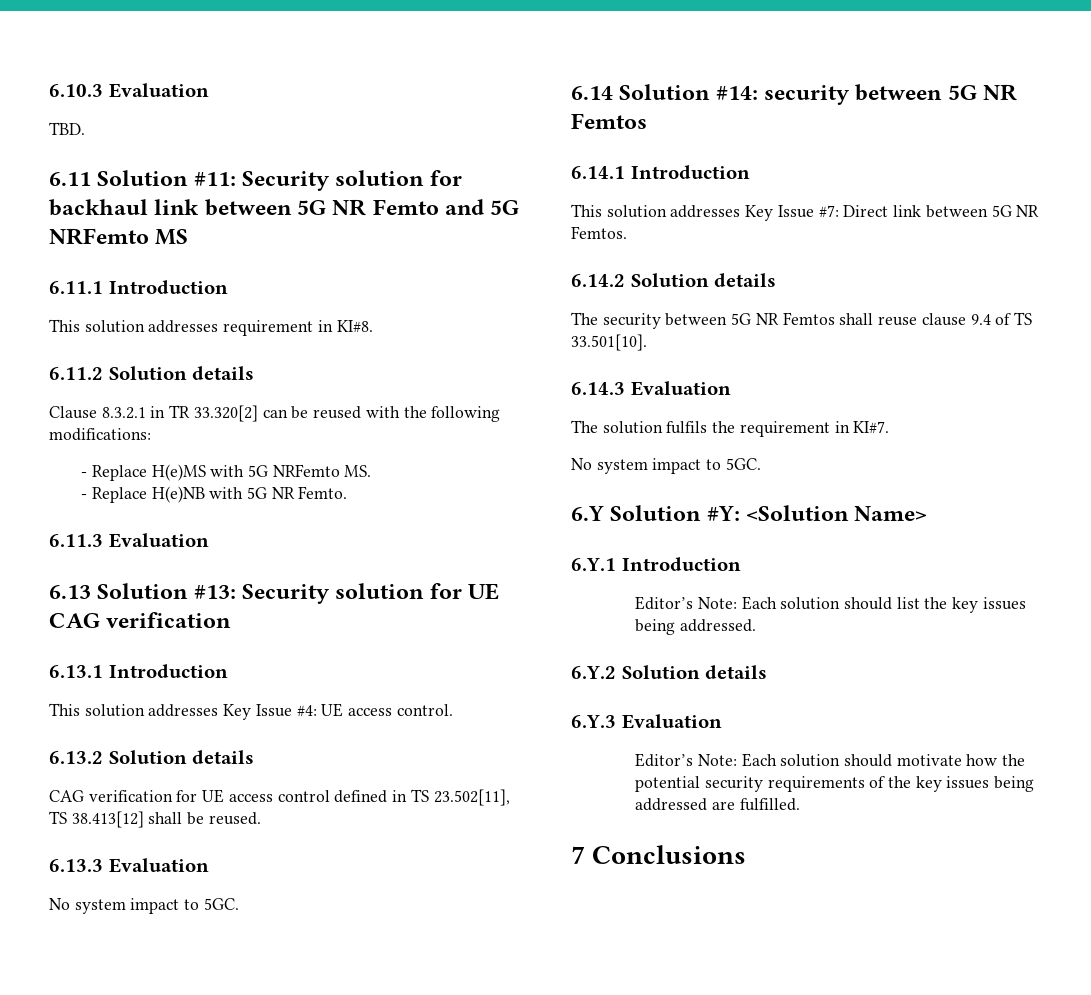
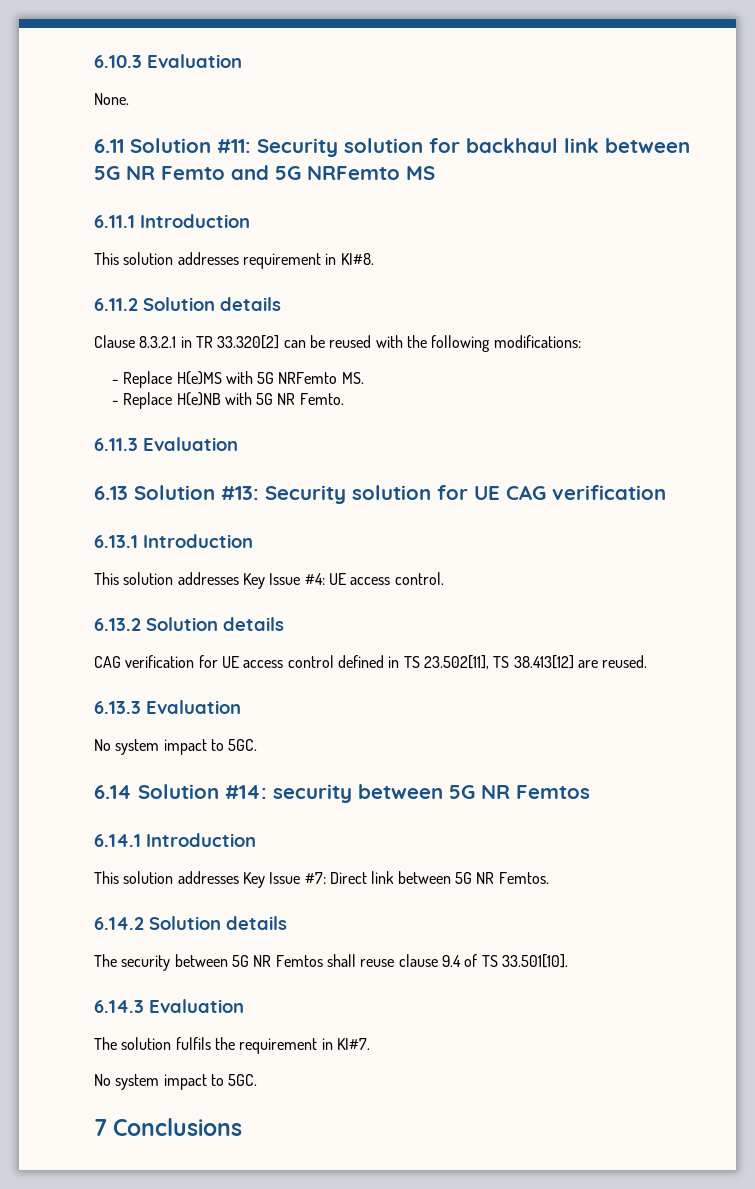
- TBD.
+ None.
- CAG verification for UE access control defined in TS 23.502[11], TS 38.413[12] shall be reused.
+ CAG verification for UE access control defined in TS 23.502[11], TS 38.413[12] are reused.
- 6.Y Solution #Y: <Solution Name>
- 6.Y.1 Introduction
- Editor’s Note: Each solution should list the key issues being addressed.
- 6.Y.2 Solution details
- 6.Y.3 Evaluation
- Editor’s Note: Each solution should motivate how the potential security requirements of the key issues being addressed are fulfilled.

